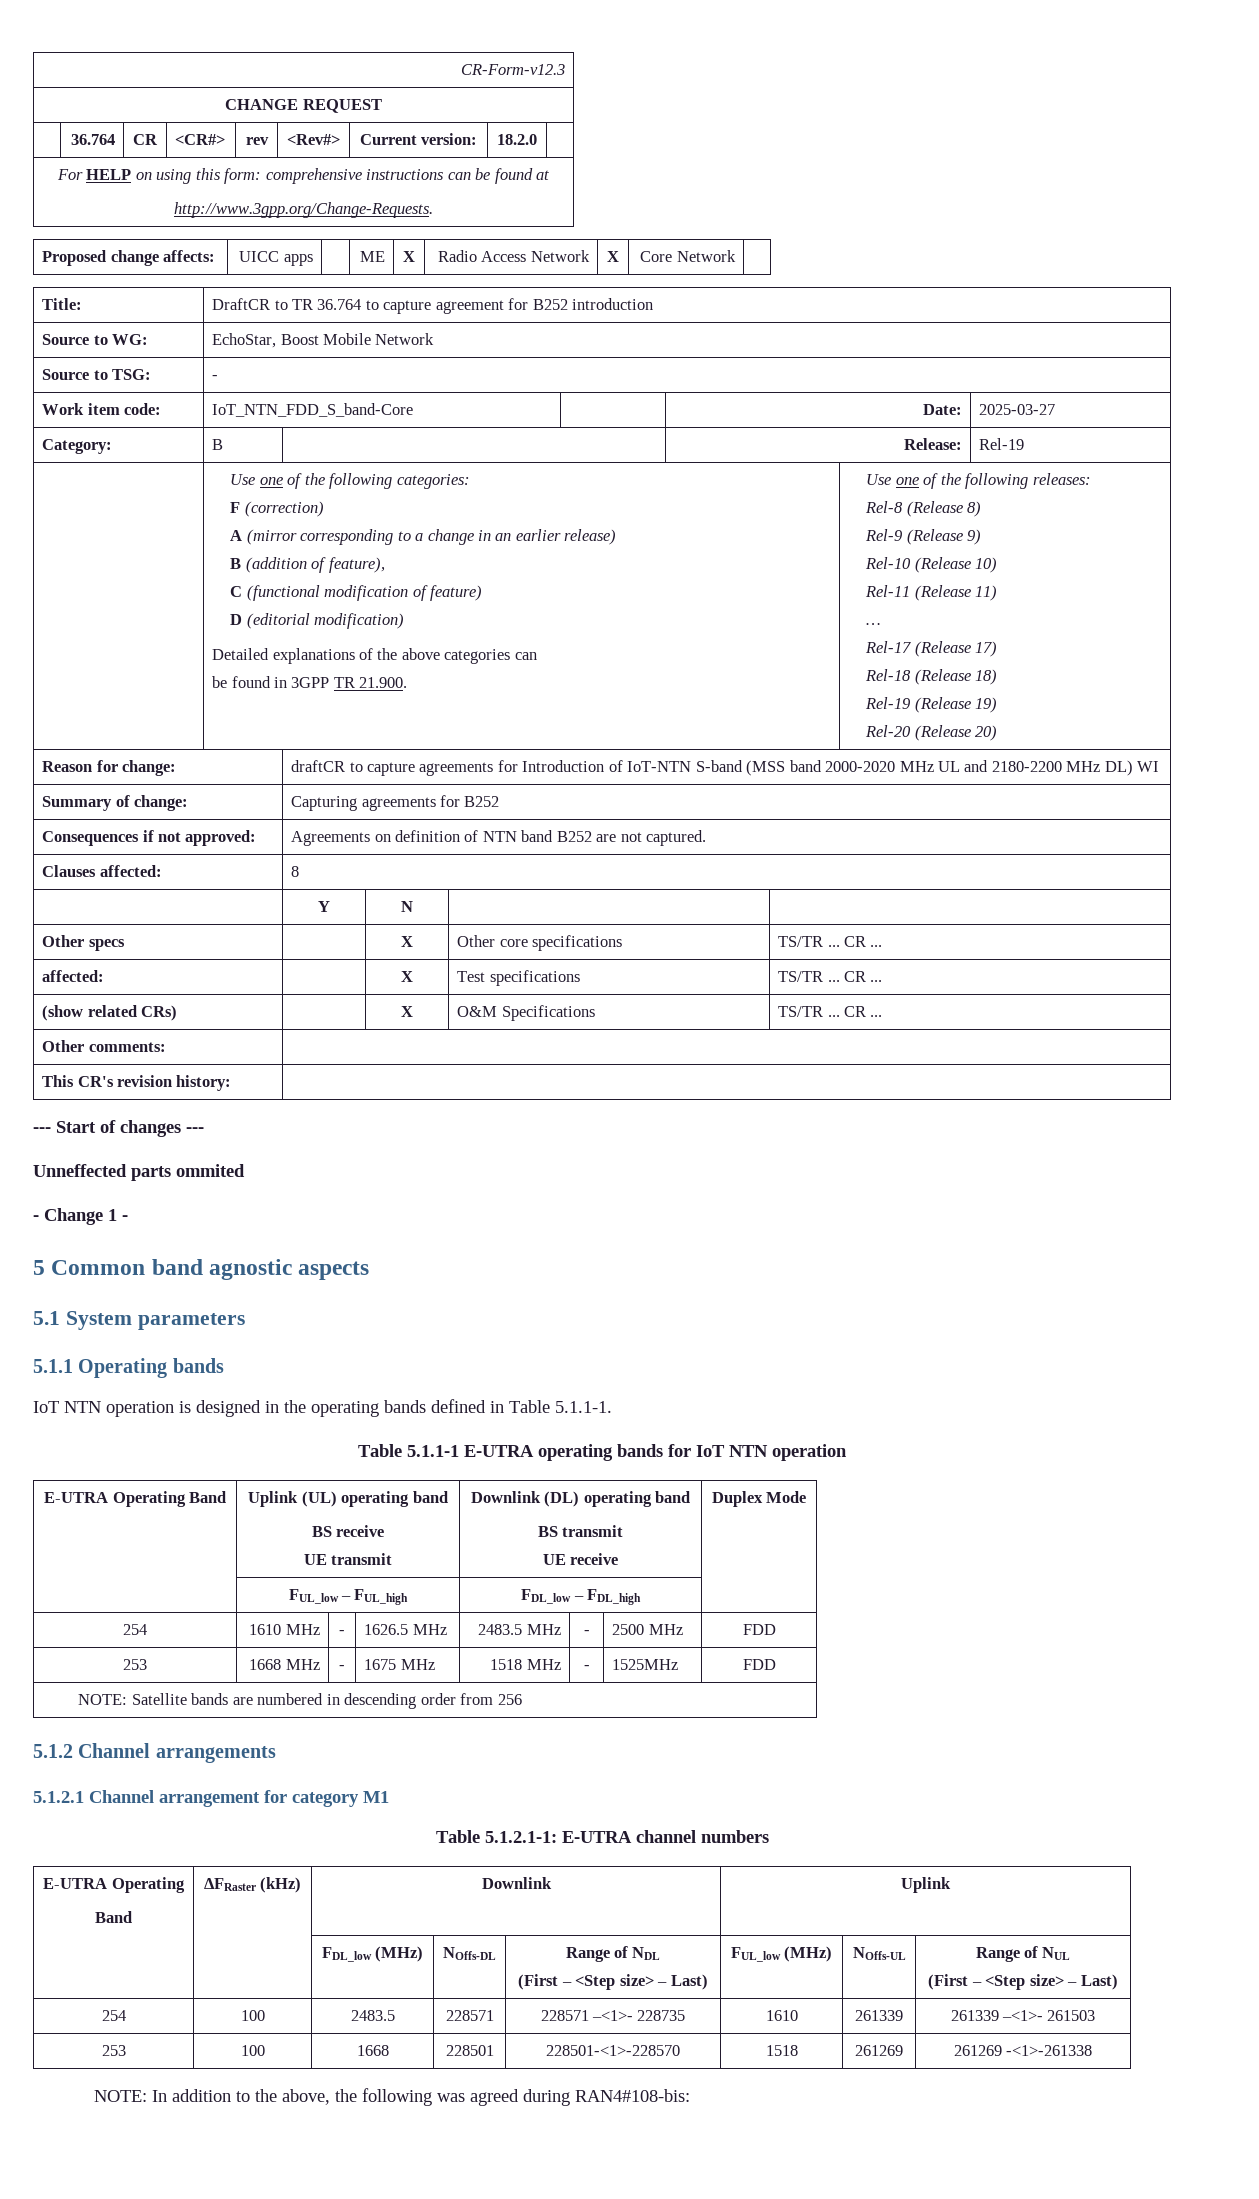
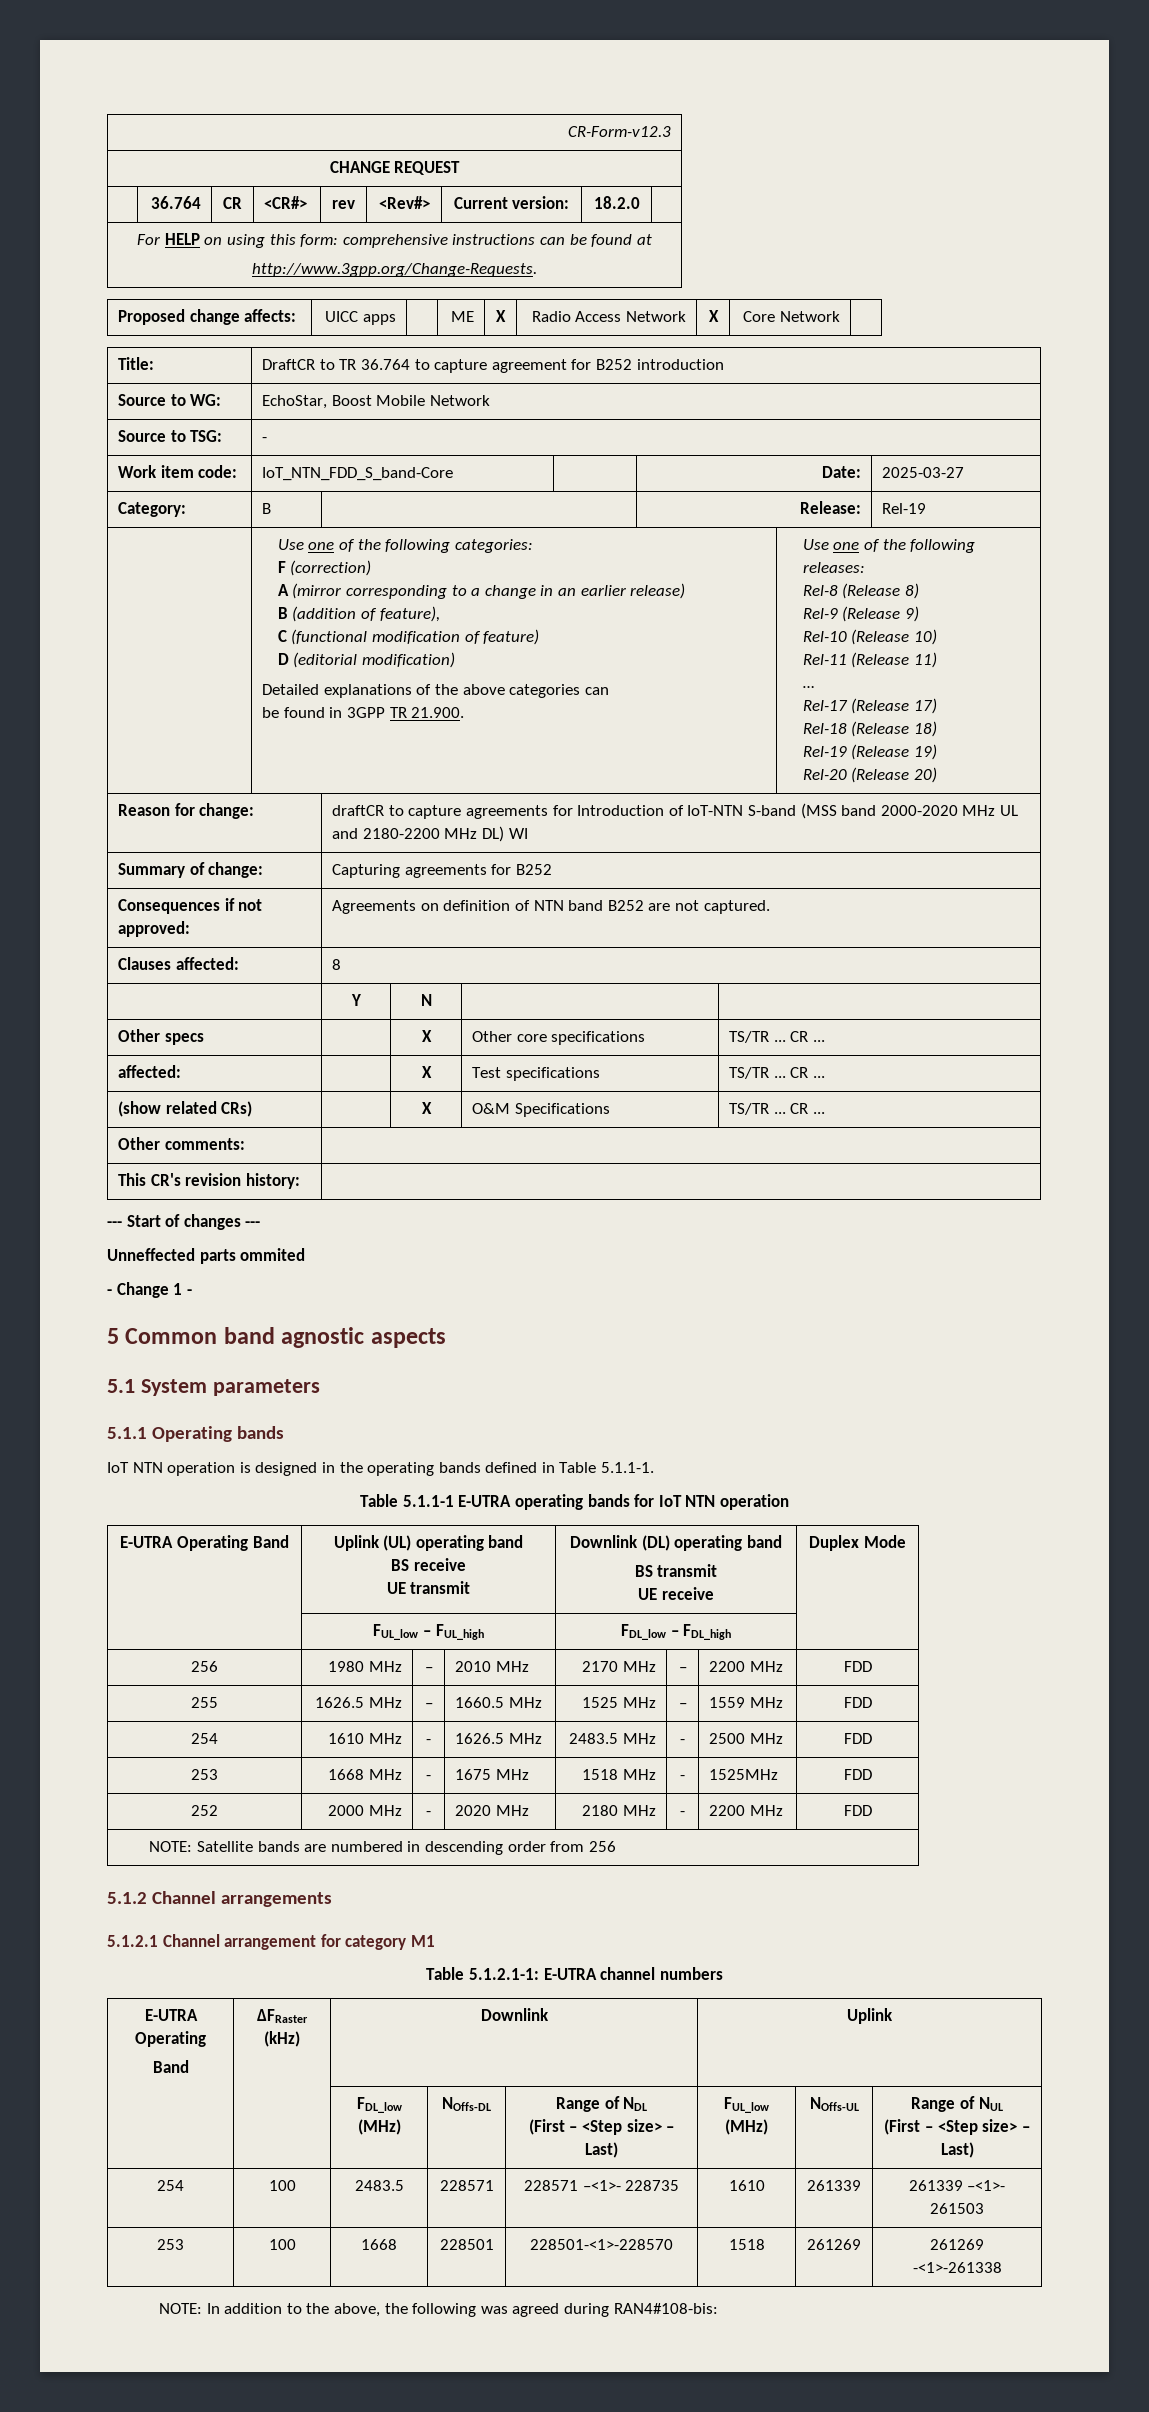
+ 256 | 1980 MHz | – | 2010 MHz | 2170 MHz | – | 2200 MHz | FDD
+ 255 | 1626.5 MHz | – | 1660.5 MHz | 1525 MHz | – | 1559 MHz | FDD
+ 252 | 2000 MHz | - | 2020 MHz | 2180 MHz | - | 2200 MHz | FDD

